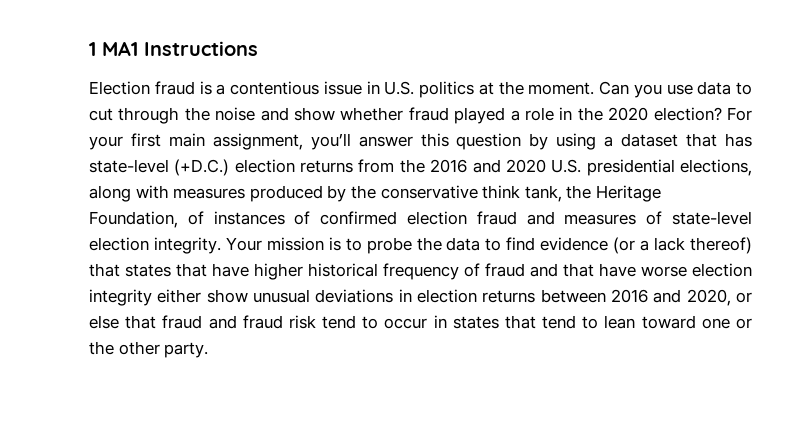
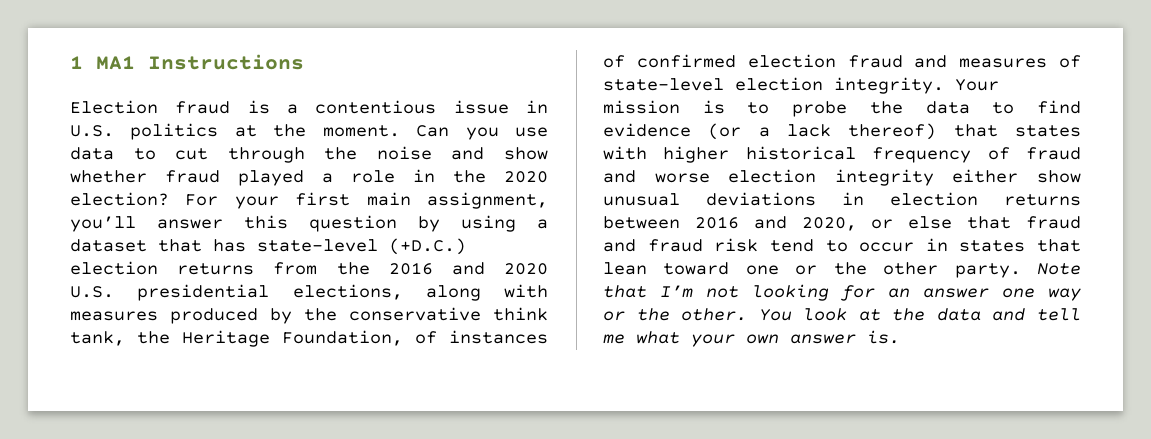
- Your mission is to probe the data to find evidence (or a lack thereof) that states that have higher historical frequency of fraud and that have worse election integrity either show unusual deviations in election returns between 2016 and 2020, or else that fraud and fraud risk tend to occur in states that tend to lean toward one or the other party.
+ Your mission is to probe the data to find evidence (or a lack thereof) that states with higher historical frequency of fraud and worse election integrity either show unusual deviations in election returns between 2016 and 2020, or else that fraud and fraud risk tend to occur in states that lean toward one or the other party.
+ Note that I’m not looking for an answer one way or the other. You look at the data and tell me what your own answer is.

